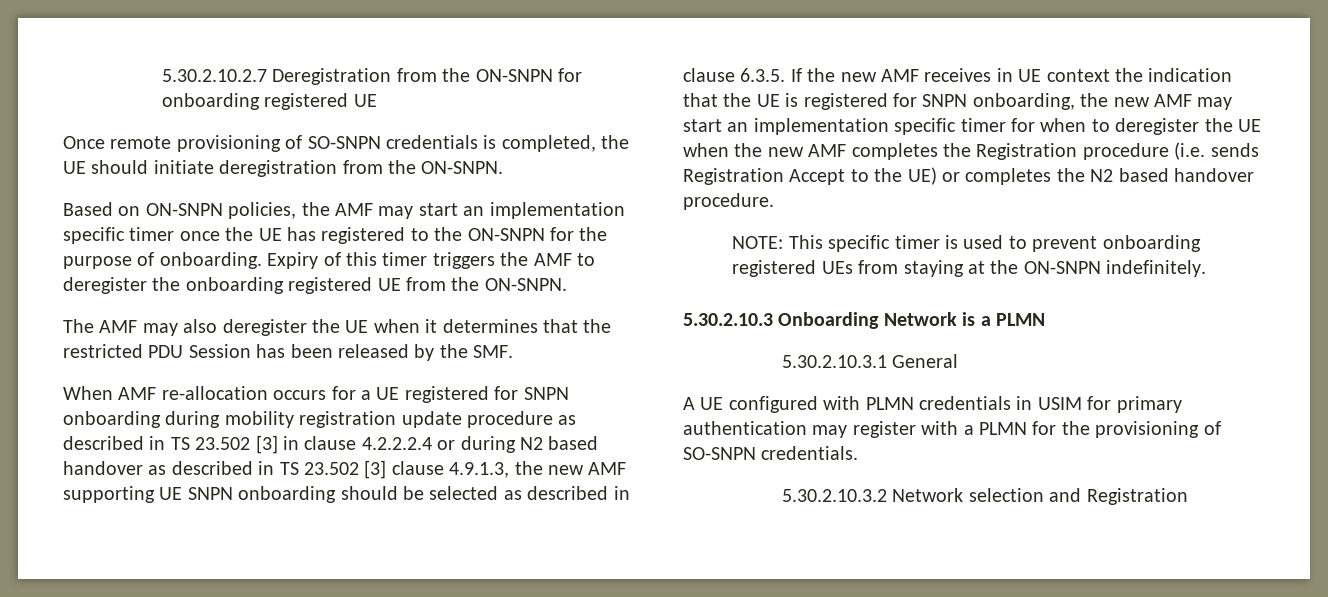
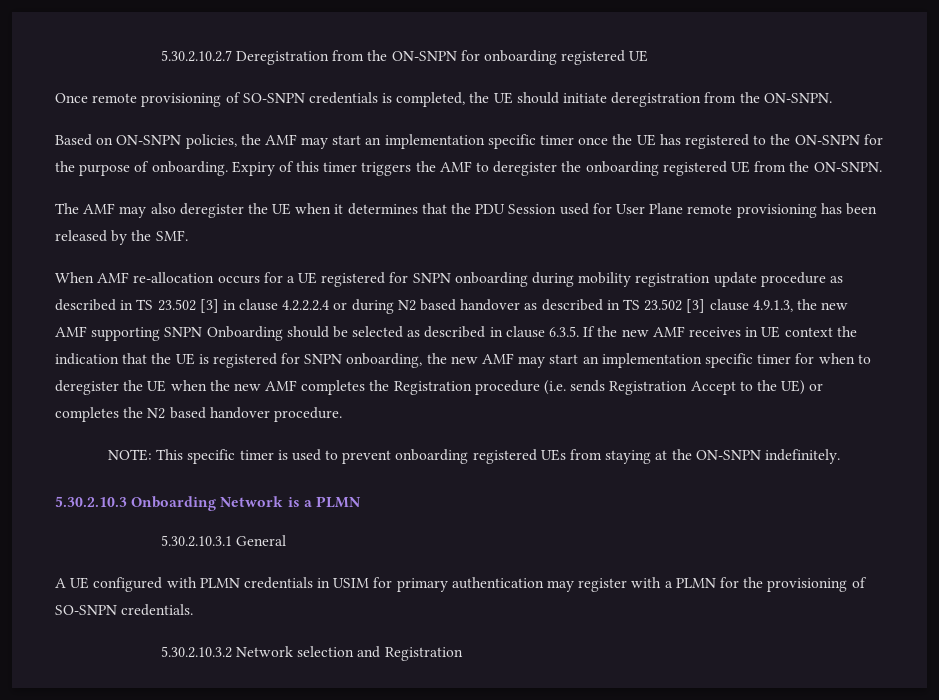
- The AMF may also deregister the UE when it determines that the restricted PDU Session has been released by the SMF.
+ The AMF may also deregister the UE when it determines that the PDU Session used for User Plane remote provisioning has been released by the SMF.
- When AMF re-allocation occurs for a UE registered for SNPN onboarding during mobility registration update procedure as described in TS 23.502 [3] in clause 4.2.2.2.4 or during N2 based handover as described in TS 23.502 [3] clause 4.9.1.3, the new AMF supporting UE SNPN onboarding should be selected as described in clause 6.3.5. If the new AMF receives in UE context the indication that the UE is registered for SNPN onboarding, the new AMF may start an implementation specific timer for when to deregister the UE when the new AMF completes the Registration procedure (i.e. sends Registration Accept to the UE) or completes the N2 based handover procedure.
+ When AMF re-allocation occurs for a UE registered for SNPN onboarding during mobility registration update procedure as described in TS 23.502 [3] in clause 4.2.2.2.4 or during N2 based handover as described in TS 23.502 [3] clause 4.9.1.3, the new AMF supporting SNPN Onboarding should be selected as described in clause 6.3.5. If the new AMF receives in UE context the indication that the UE is registered for SNPN onboarding, the new AMF may start an implementation specific timer for when to deregister the UE when the new AMF completes the Registration procedure (i.e. sends Registration Accept to the UE) or completes the N2 based handover procedure.

